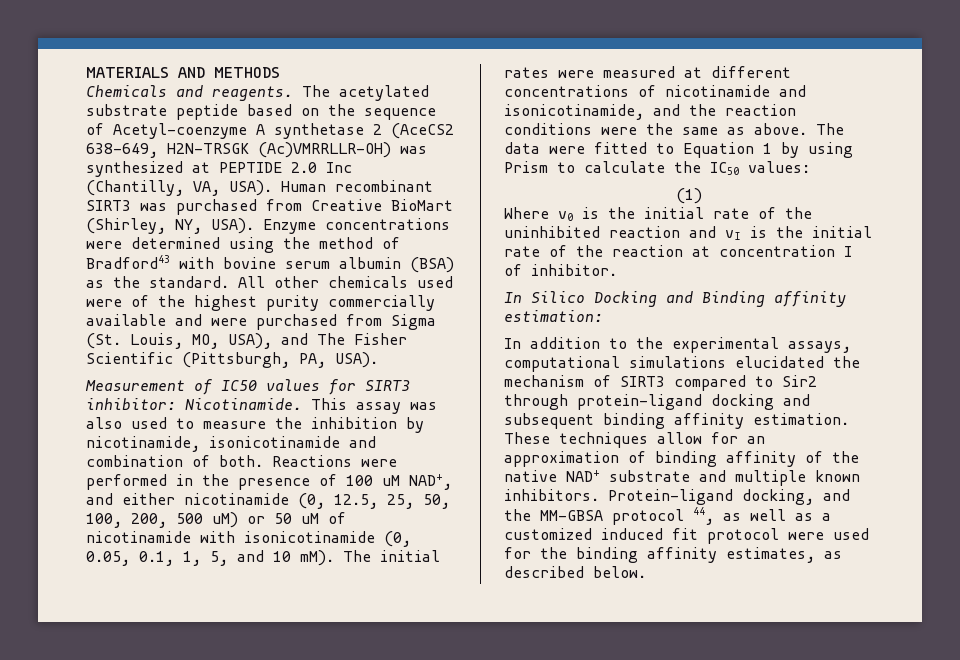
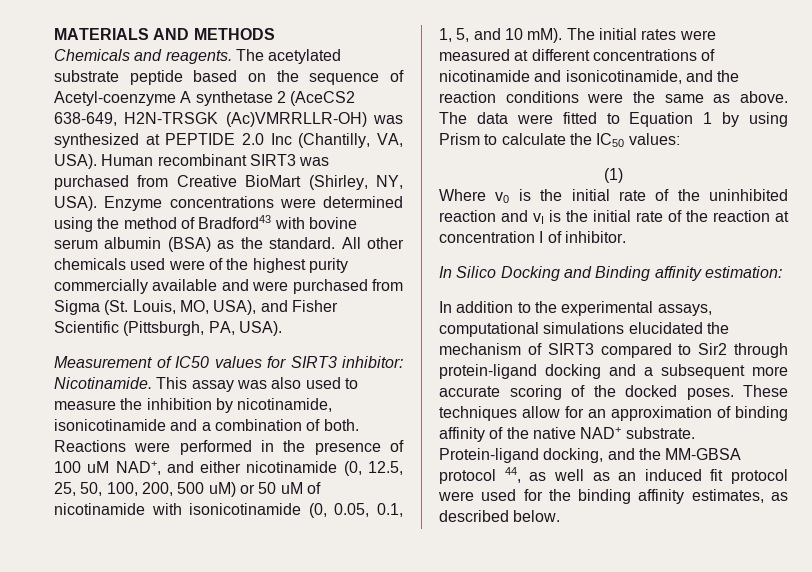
- All other chemicals used were of the highest purity commercially available and were purchased from Sigma (St. Louis, MO, USA), and The Fisher Scientific (Pittsburgh, PA, USA).
+ All other chemicals used were of the highest purity commercially available and were purchased from Sigma (St. Louis, MO, USA), and Fisher Scientific (Pittsburgh, PA, USA).
- This assay was also used to measure the inhibition by nicotinamide, isonicotinamide and combination of both.
+ This assay was also used to measure the inhibition by nicotinamide, isonicotinamide and a combination of both.
- In addition to the experimental assays, computational simulations elucidated the mechanism of SIRT3 compared to Sir2 through protein-ligand docking and subsequent binding affinity estimation.
+ In addition to the experimental assays, computational simulations elucidated the mechanism of SIRT3 compared to Sir2 through protein-ligand docking and a subsequent more accurate scoring of the docked poses.
- These techniques allow for an approximation of binding affinity of the native NAD+ substrate and multiple known inhibitors.
+ These techniques allow for an approximation of binding affinity of the native NAD+ substrate.
- Protein-ligand docking, and the MM-GBSA protocol 44, as well as a customized induced fit protocol were used for the binding affinity estimates, as described below.
+ Protein-ligand docking, and the MM-GBSA protocol 44, as well as an induced fit protocol were used for the binding affinity estimates, as described below.

